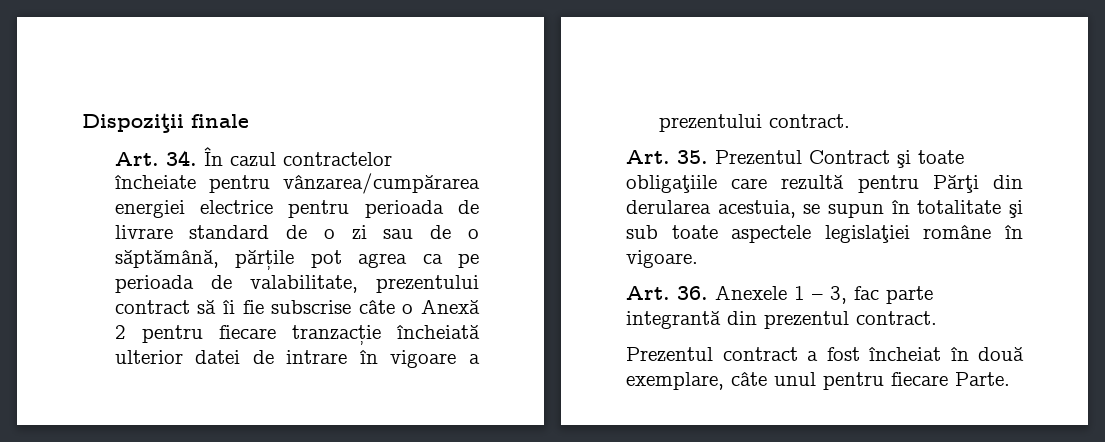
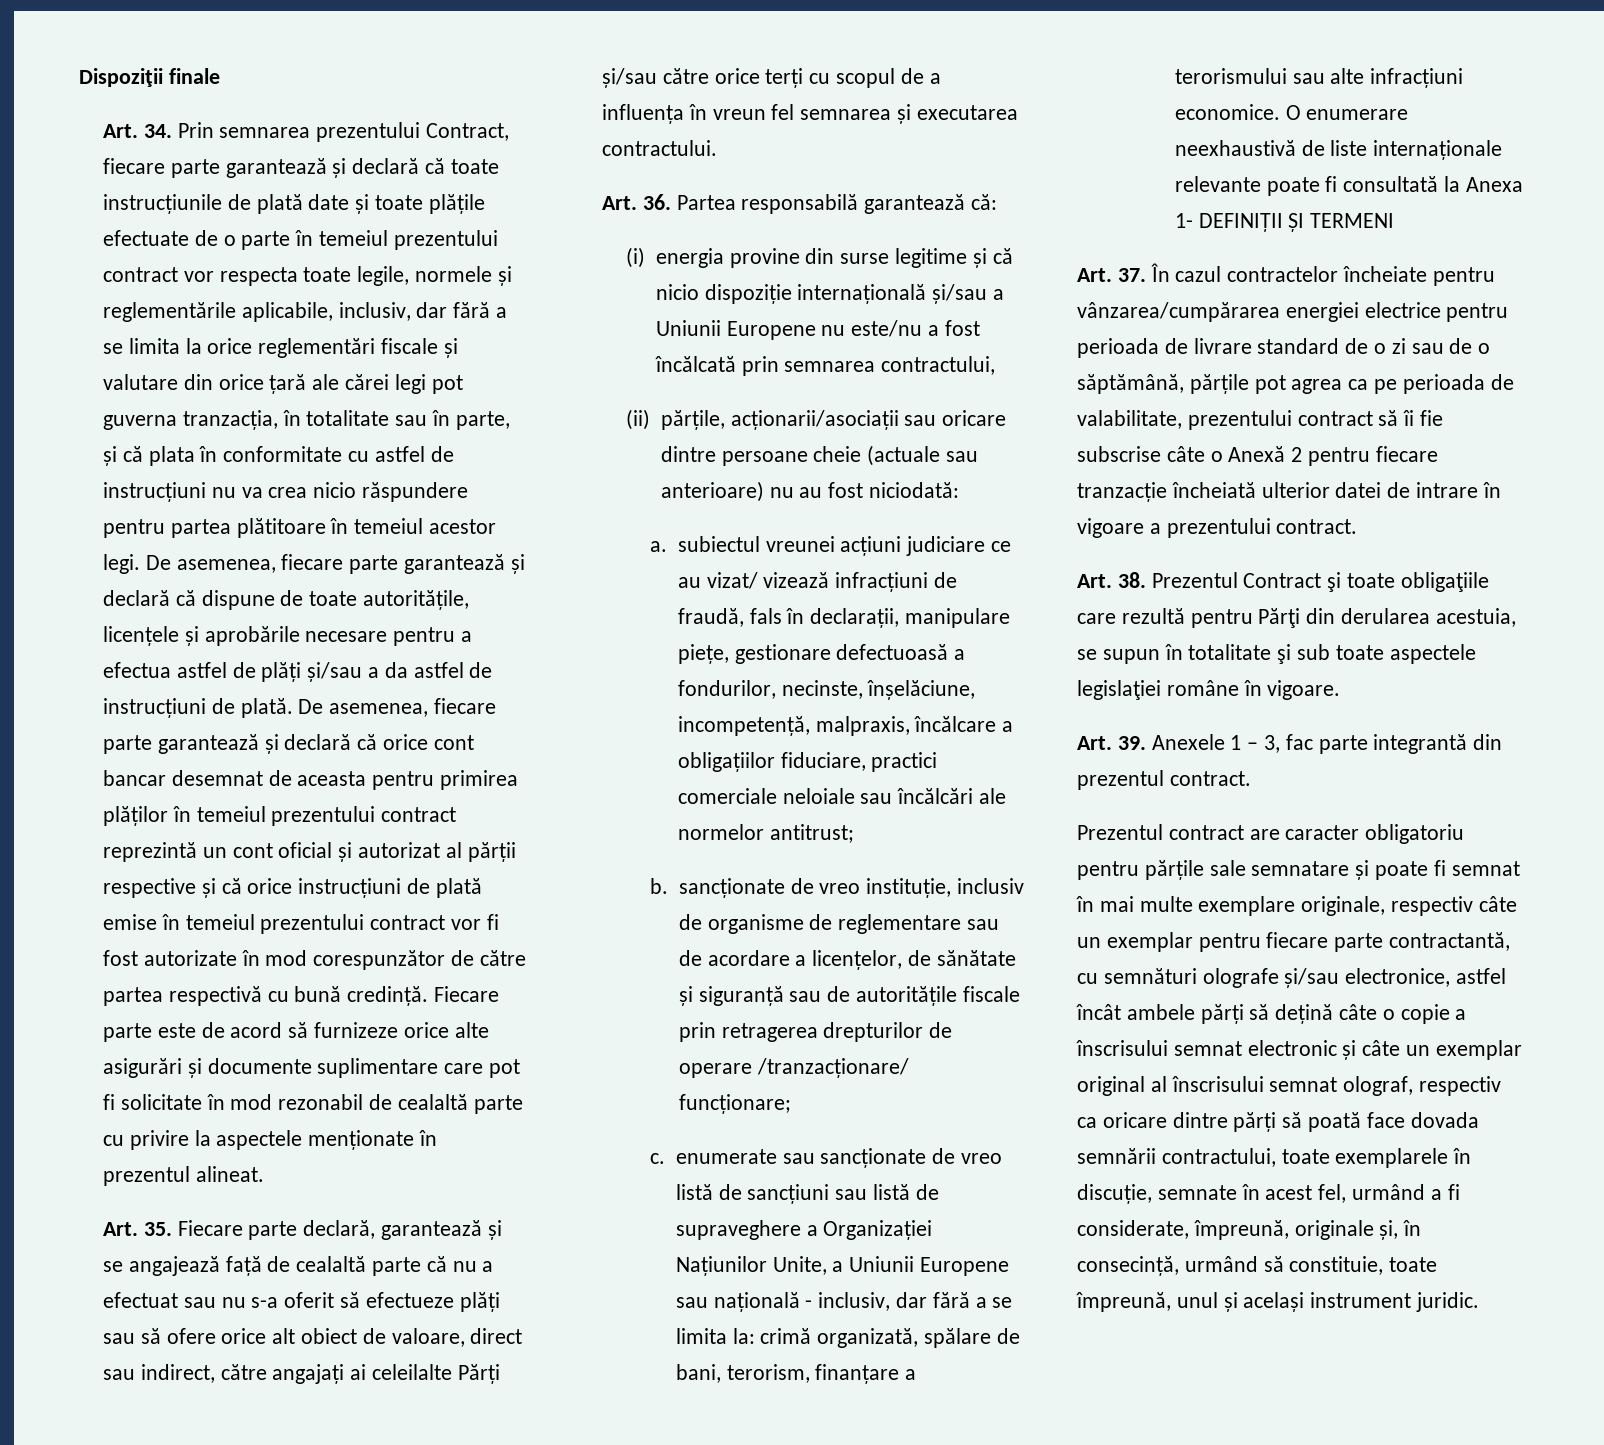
- Art. 34. În cazul contractelor încheiate pentru vânzarea/cumpărarea energiei electrice pentru perioada de livrare standard de o zi sau de o săptămână, părțile pot agrea ca pe perioada de valabilitate, prezentului contract să îi fie subscrise câte o Anexă 2 pentru fiecare tranzacție încheiată ulterior datei de intrare în vigoare a prezentului contract.
+ Art. 34. Prin semnarea prezentului Contract, fiecare parte garantează și declară că toate instrucțiunile de plată date și toate plățile efectuate de o parte în temeiul prezentului contract vor respecta toate legile, normele și reglementările aplicabile, inclusiv, dar fără a se limita la orice reglementări fiscale și valutare din orice țară ale cărei legi pot guverna tranzacția, în totalitate sau în parte, și că plata în conformitate cu astfel de instrucțiuni nu va crea nicio răspundere pentru partea plătitoare în temeiul acestor legi. De asemenea, fiecare parte garantează și declară că dispune de toate autoritățile, licențele și aprobările necesare pentru a efectua astfel de plăți și/sau a da astfel de instrucțiuni de plată. De asemenea, fiecare parte garantează și declară că orice cont bancar desemnat de aceasta pentru primirea plăților în temeiul prezentului contract reprezintă un cont oficial și autorizat al părții respective și că orice instrucțiuni de plată emise în temeiul prezentului contract vor fi fost autorizate în mod corespunzător de către partea respectivă cu bună credință. Fiecare parte este de acord să furnizeze orice alte asigurări și documente suplimentare care pot fi solicitate în mod rezonabil de cealaltă parte cu privire la aspectele menționate în prezentul alineat.
+ Art. 35. Fiecare parte declară, garantează și se angajează față de cealaltă parte că nu a efectuat sau nu s-a oferit să efectueze plăți sau să ofere orice alt obiect de valoare, direct sau indirect, către angajați ai celeilalte Părți și/sau către orice terți cu scopul de a influența în vreun fel semnarea și executarea contractului.
+ Art. 36. Partea responsabilă garantează că:
+ (i) energia provine din surse legitime și că nicio dispoziție internațională și/sau a Uniunii Europene nu este/nu a fost încălcată prin semnarea contractului,
+ (ii) părțile, acționarii/asociații sau oricare dintre persoane cheie (actuale sau anterioare) nu au fost niciodată:
+ a. subiectul vreunei acțiuni judiciare ce au vizat/ vizează infracțiuni de fraudă, fals în declarații, manipulare piețe, gestionare defectuoasă a fondurilor, necinste, înșelăciune, incompetență, malpraxis, încălcare a obligațiilor fiduciare, practici comerciale neloiale sau încălcări ale normelor antitrust;
+ b. sancționate de vreo instituție, inclusiv de organisme de reglementare sau de acordare a licențelor, de sănătate și siguranță sau de autoritățile fiscale prin retragerea drepturilor de operare /tranzacționare/ funcționare;
+ c. enumerate sau sancționate de vreo listă de sancțiuni sau listă de supraveghere a Organizației Națiunilor Unite, a Uniunii Europene sau națională - inclusiv, dar fără a se limita la: crimă organizată, spălare de bani, terorism, finanțare a terorismului sau alte infracțiuni economice. O enumerare neexhaustivă de liste internaționale relevante poate fi consultată la Anexa 1- DEFINIȚII ȘI TERMENI
+ Art. 37. În cazul contractelor încheiate pentru vânzarea/cumpărarea energiei electrice pentru perioada de livrare standard de o zi sau de o săptămână, părțile pot agrea ca pe perioada de valabilitate, prezentului contract să îi fie subscrise câte o Anexă 2 pentru fiecare tranzacție încheiată ulterior datei de intrare în vigoare a prezentului contract.
- Art. 35. Prezentul Contract şi toate obligaţiile care rezultă pentru Părţi din derularea acestuia, se supun în totalitate şi sub toate aspectele legislaţiei române în vigoare.
+ Art. 38. Prezentul Contract şi toate obligaţiile care rezultă pentru Părţi din derularea acestuia, se supun în totalitate şi sub toate aspectele legislaţiei române în vigoare.
- Art. 36. Anexele 1 – 3, fac parte integrantă din prezentul contract.
+ Art. 39. Anexele 1 – 3, fac parte integrantă din prezentul contract.
- Prezentul contract a fost încheiat în două exemplare, câte unul pentru fiecare Parte.
+ Prezentul contract are caracter obligatoriu pentru părțile sale semnatare și poate fi semnat în mai multe exemplare originale, respectiv câte un exemplar pentru fiecare parte contractantă, cu semnături olografe și/sau electronice, astfel încât ambele părți să dețină câte o copie a înscrisului semnat electronic și câte un exemplar original al înscrisului semnat olograf, respectiv ca oricare dintre părți să poată face dovada semnării contractului, toate exemplarele în discuție, semnate în acest fel, urmând a fi considerate, împreună, originale și, în consecință, urmând să constituie, toate împreună, unul și același instrument juridic.

